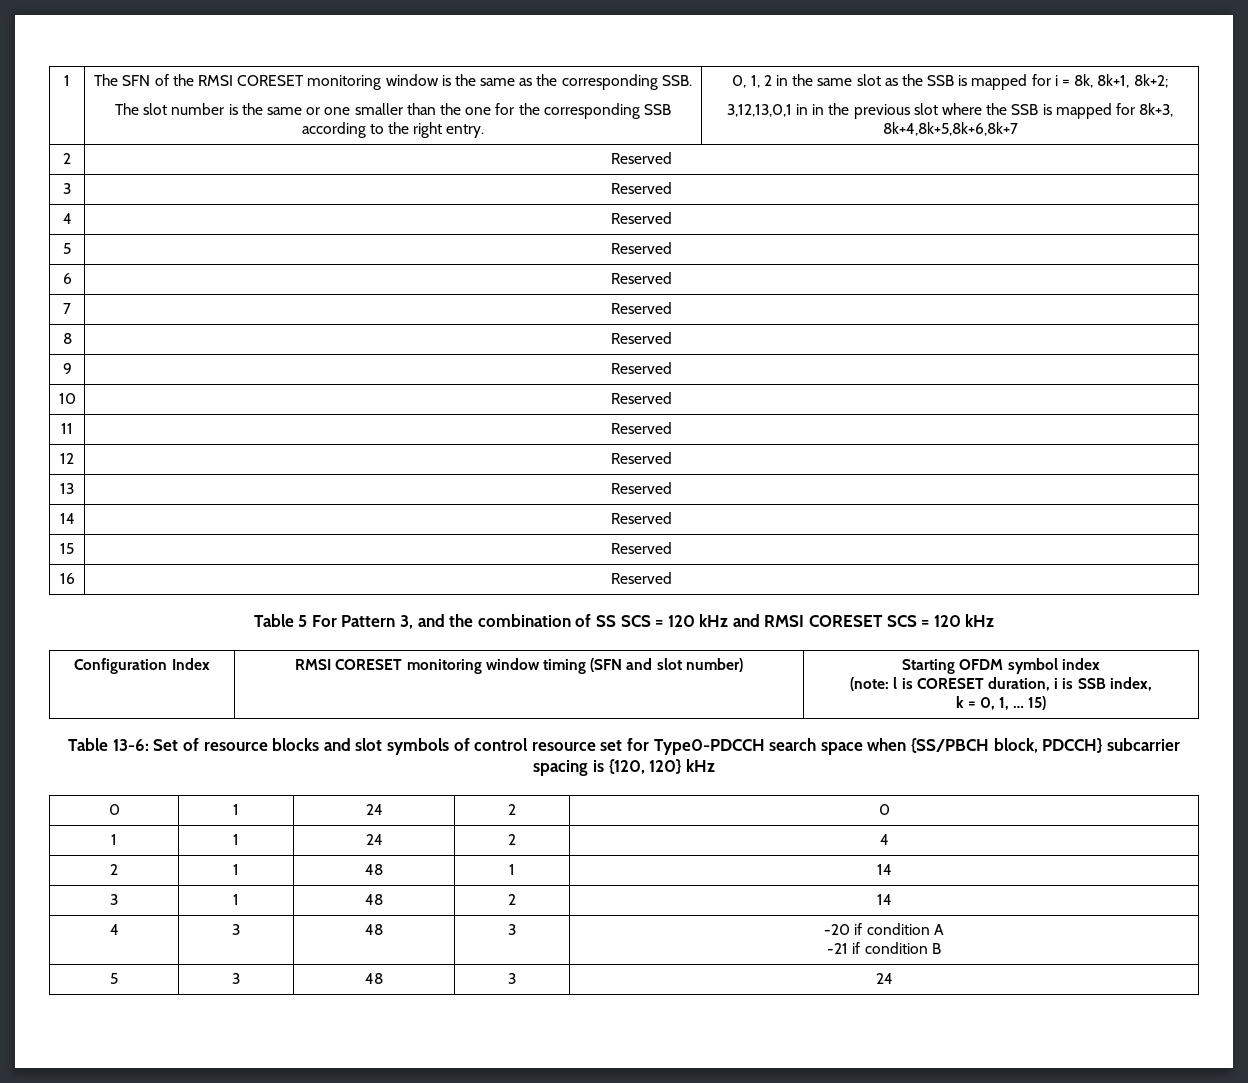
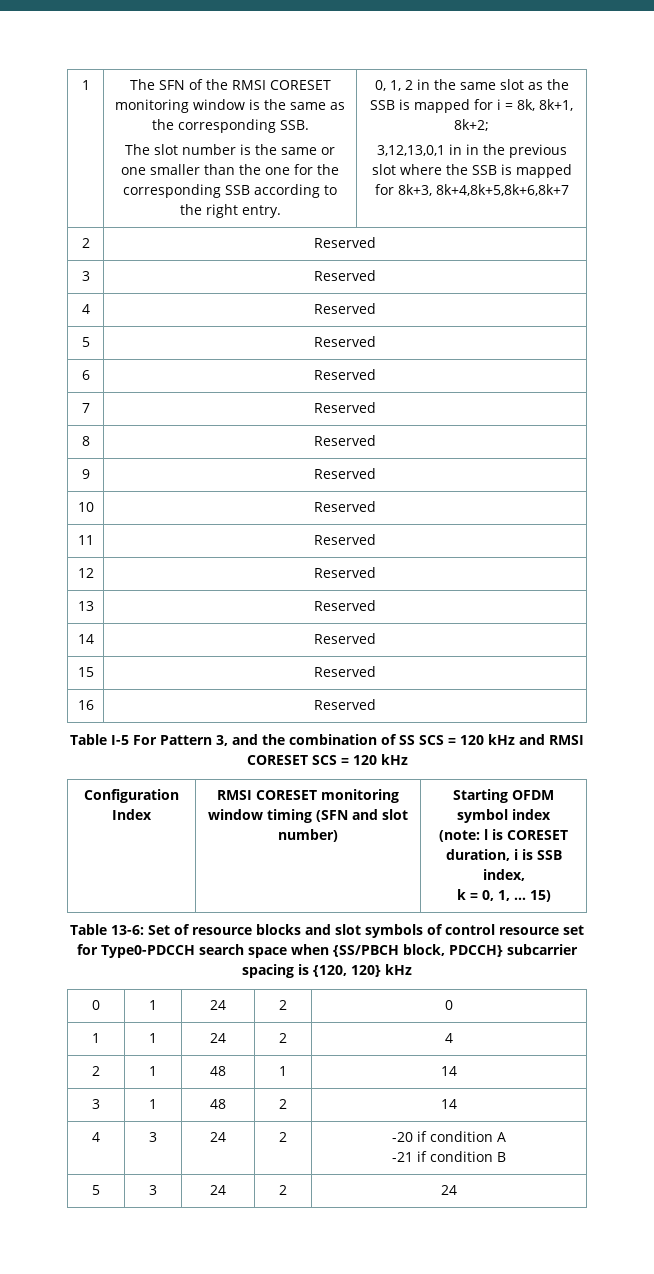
- Table 5 For Pattern 3, and the combination of SS SCS = 120 kHz and RMSI CORESET SCS = 120 kHz
+ Table I-5 For Pattern 3, and the combination of SS SCS = 120 kHz and RMSI CORESET SCS = 120 kHz
- 4 | 3 | 48 | 3 | -20 if condition A
+ 4 | 3 | 24 | 2 | -20 if condition A
- 5 | 3 | 48 | 3 | 24
+ 5 | 3 | 24 | 2 | 24

